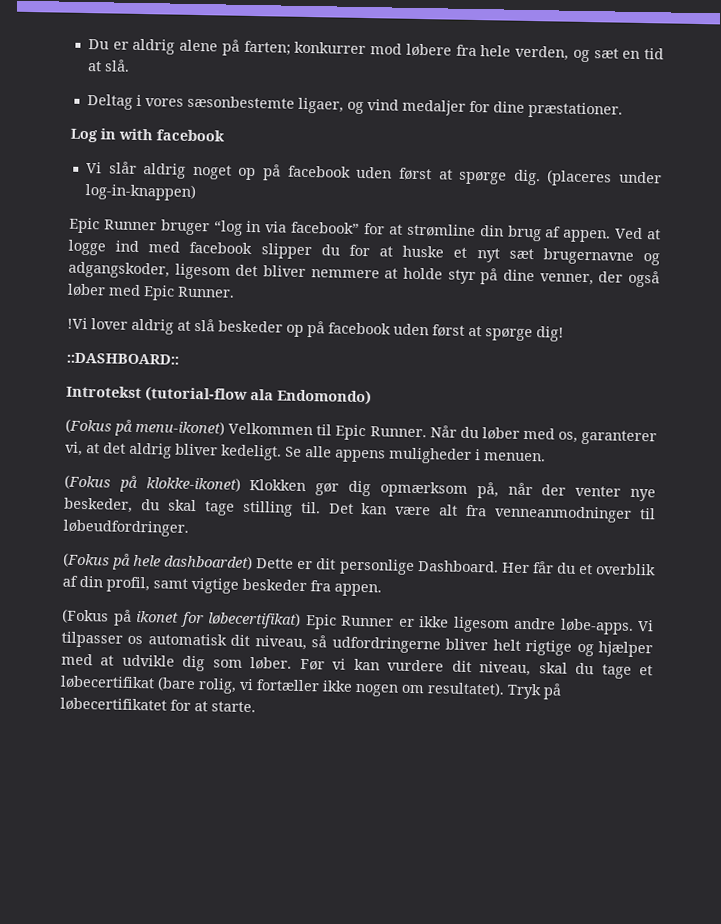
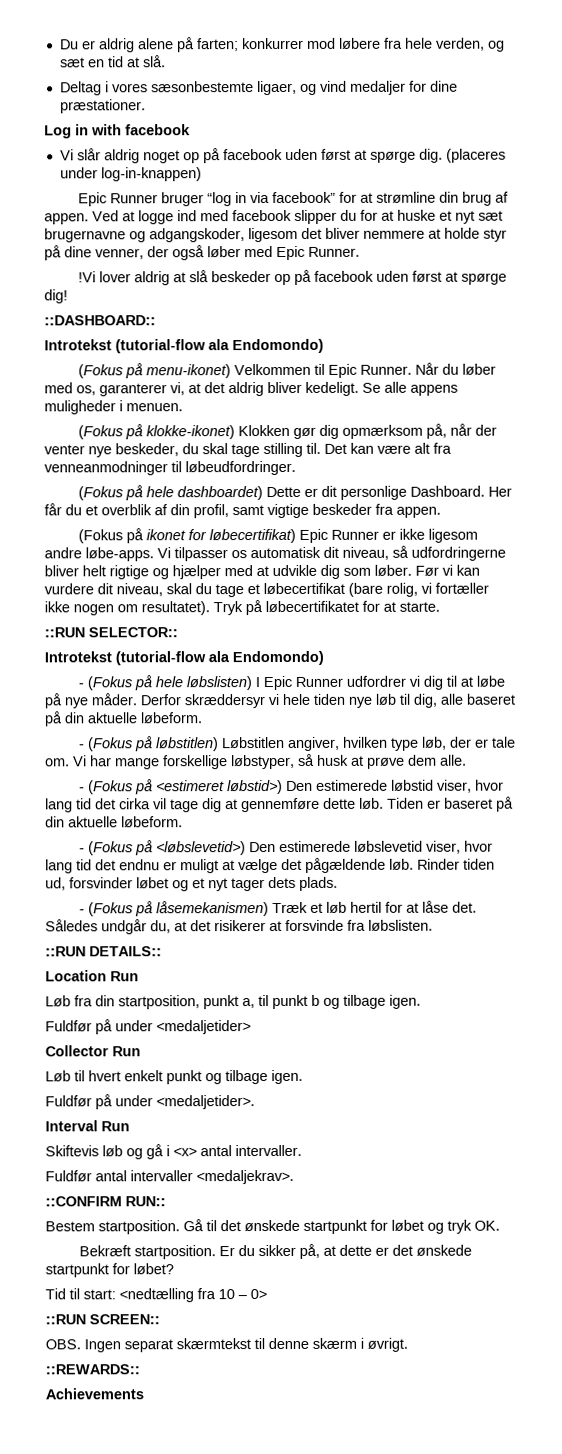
+ ::RUN SELECTOR::
+ Introtekst (tutorial-flow ala Endomondo)
+ - (Fokus på hele løbslisten) I Epic Runner udfordrer vi dig til at løbe på nye måder. Derfor skræddersyr vi hele tiden nye løb til dig, alle baseret på din aktuelle løbeform.
+ - (Fokus på løbstitlen) Løbstitlen angiver, hvilken type løb, der er tale om. Vi har mange forskellige løbstyper, så husk at prøve dem alle.
+ - (Fokus på <estimeret løbstid>) Den estimerede løbstid viser, hvor lang tid det cirka vil tage dig at gennemføre dette løb. Tiden er baseret på din aktuelle løbeform.
+ - (Fokus på <løbslevetid>) Den estimerede løbslevetid viser, hvor lang tid det endnu er muligt at vælge det pågældende løb. Rinder tiden ud, forsvinder løbet og et nyt tager dets plads.
+ - (Fokus på låsemekanismen) Træk et løb hertil for at låse det. Således undgår du, at det risikerer at forsvinde fra løbslisten.
+ ::RUN DETAILS::
+ Location Run
+ Løb fra din startposition, punkt a, til punkt b og tilbage igen.
+ Fuldfør på under <medaljetider>
+ Collector Run
+ Løb til hvert enkelt punkt og tilbage igen.
+ Fuldfør på under <medaljetider>.
+ Interval Run
+ Skiftevis løb og gå i <x> antal intervaller.
+ Fuldfør antal intervaller <medaljekrav>.
+ ::CONFIRM RUN::
+ Bestem startposition. Gå til det ønskede startpunkt for løbet og tryk OK.
+ Bekræft startposition. Er du sikker på, at dette er det ønskede startpunkt for løbet?
+ Tid til start: <nedtælling fra 10 – 0>
+ ::RUN SCREEN::
+ OBS. Ingen separat skærmtekst til denne skærm i øvrigt.
+ ::REWARDS::
+ Achievements

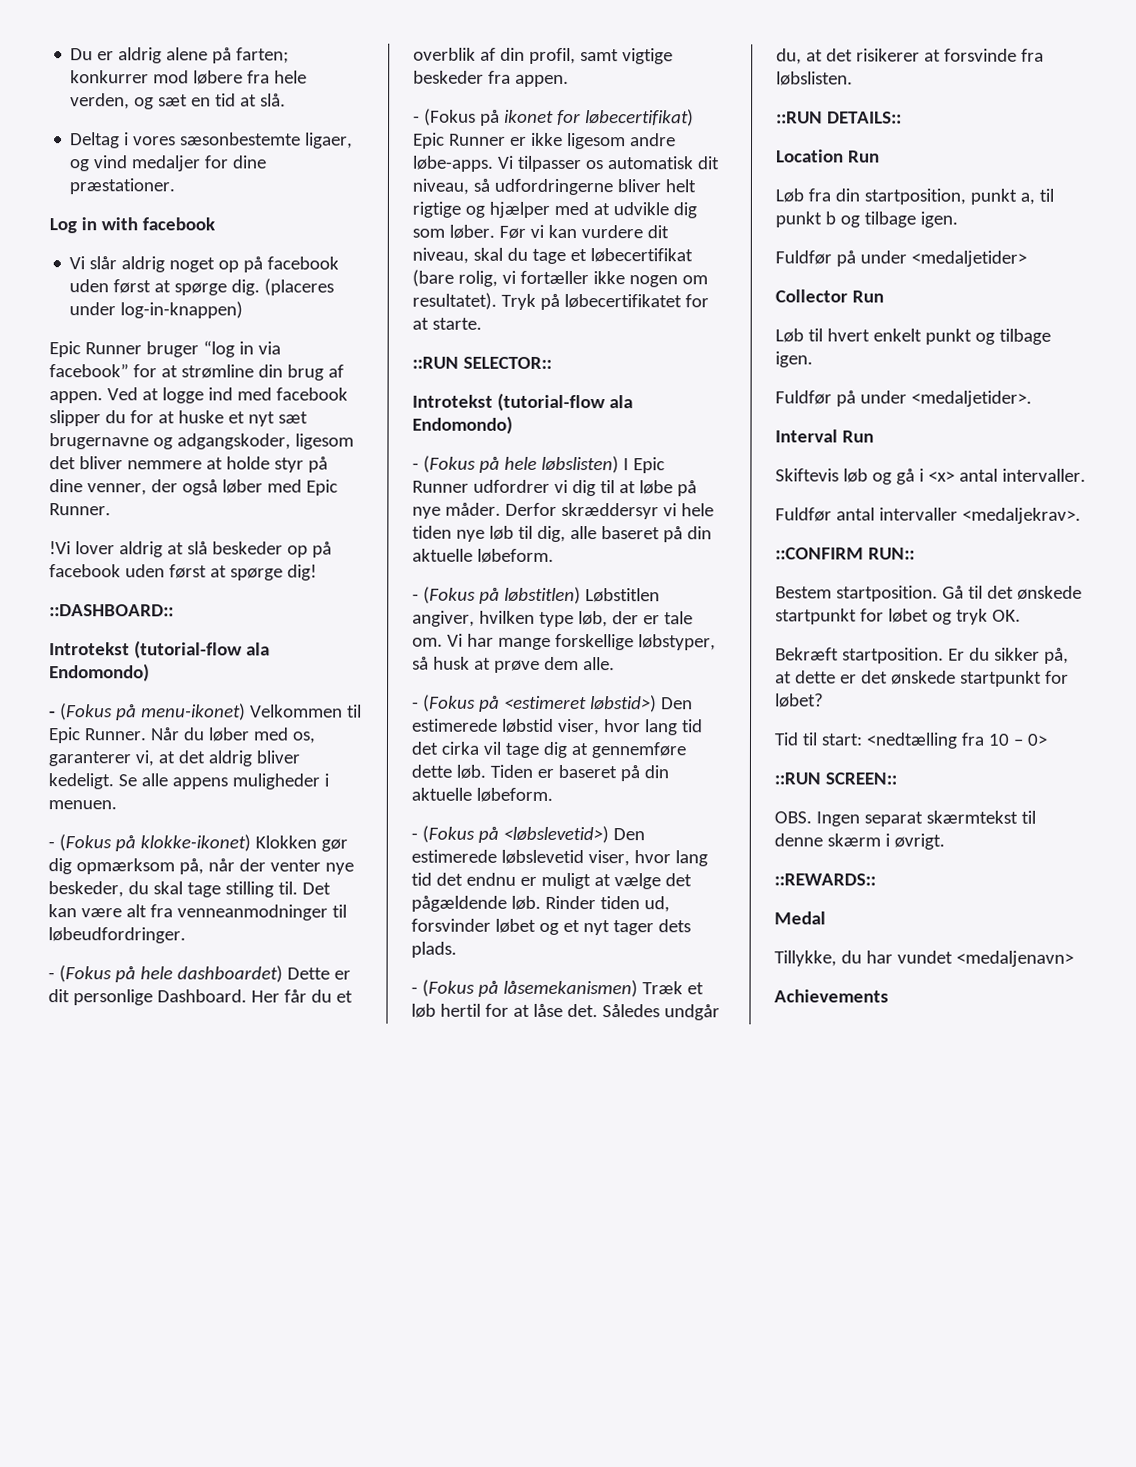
- (Fokus på menu-ikonet) Velkommen til Epic Runner.
+ - (Fokus på menu-ikonet) Velkommen til Epic Runner.
- (Fokus på klokke-ikonet) Klokken gør dig opmærksom på, når der venter nye beskeder, du skal tage stilling til.
+ - (Fokus på klokke-ikonet) Klokken gør dig opmærksom på, når der venter nye beskeder, du skal tage stilling til.
- (Fokus på hele dashboardet) Dette er dit personlige Dashboard.
+ - (Fokus på hele dashboardet) Dette er dit personlige Dashboard.
- (Fokus på ikonet for løbecertifikat) Epic Runner er ikke ligesom andre løbe-apps.
+ - (Fokus på ikonet for løbecertifikat) Epic Runner er ikke ligesom andre løbe-apps.
+ Medal
+ Tillykke, du har vundet <medaljenavn>

